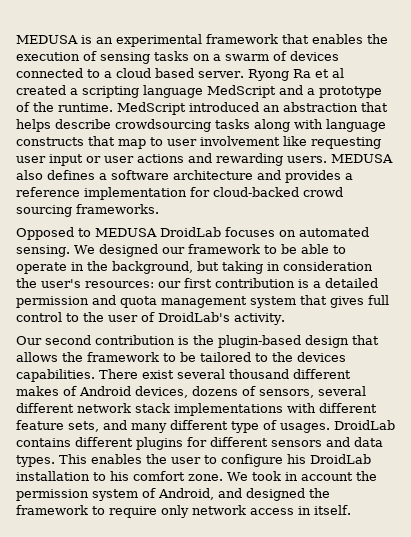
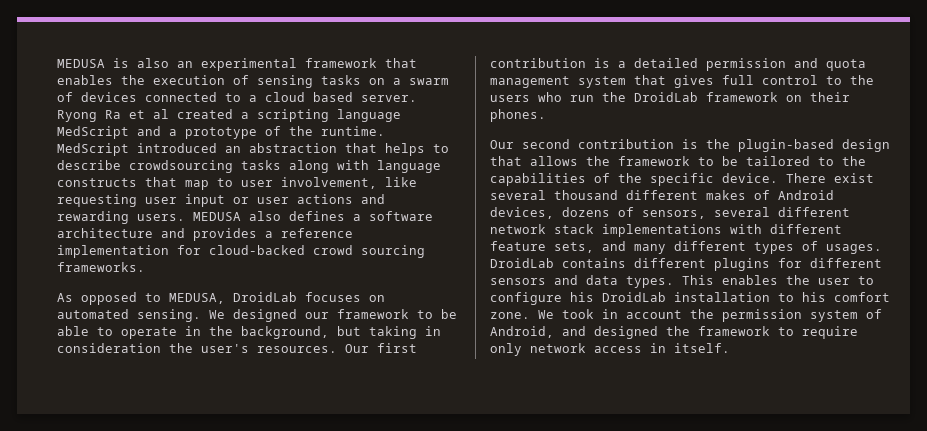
- MEDUSA is an experimental framework that enables the execution of sensing tasks on a swarm of devices connected to a cloud based server.
+ MEDUSA is also an experimental framework that enables the execution of sensing tasks on a swarm of devices connected to a cloud based server.
- MedScript introduced an abstraction that helps describe crowdsourcing tasks along with language constructs that map to user involvement like requesting user input or user actions and rewarding users.
+ MedScript introduced an abstraction that helps to describe crowdsourcing tasks along with language constructs that map to user involvement, like requesting user input or user actions and rewarding users.
- Opposed to MEDUSA DroidLab focuses on automated sensing.
+ As opposed to MEDUSA, DroidLab focuses on automated sensing.
- We designed our framework to be able to operate in the background, but taking in consideration the user's resources: our first contribution is a detailed permission and quota management system that gives full control to the user of DroidLab's activity.
+ We designed our framework to be able to operate in the background, but taking in consideration the user's resources. Our first contribution is a detailed permission and quota management system that gives full control to the users who run the DroidLab framework on their phones.
- Our second contribution is the plugin-based design that allows the framework to be tailored to the devices capabilities.
+ Our second contribution is the plugin-based design that allows the framework to be tailored to the capabilities of the specific device.
- There exist several thousand different makes of Android devices, dozens of sensors, several different network stack implementations with different feature sets, and many different type of usages.
+ There exist several thousand different makes of Android devices, dozens of sensors, several different network stack implementations with different feature sets, and many different types of usages.

